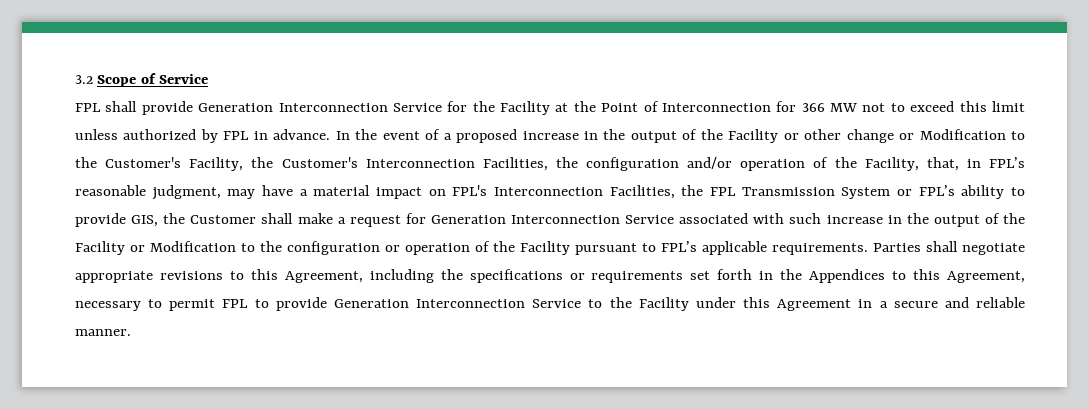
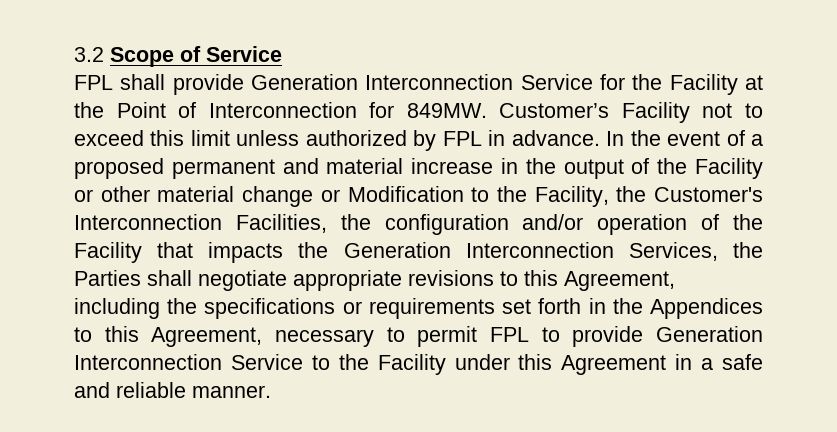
- FPL shall provide Generation Interconnection Service for the Facility at the Point of Interconnection for 366 MW not to exceed this limit unless authorized by FPL in advance.
+ FPL shall provide Generation Interconnection Service for the Facility at the Point of Interconnection for 849MW. Customer’s Facility not to exceed this limit unless authorized by FPL in advance.
- In the event of a proposed increase in the output of the Facility or other change or Modification to the Customer's Facility, the Customer's Interconnection Facilities, the configuration and/or operation of the Facility, that, in FPL’s reasonable judgment, may have a material impact on FPL's Interconnection Facilities, the FPL Transmission System or FPL’s ability to provide GIS, the Customer shall make a request for Generation Interconnection Service associated with such increase in the output of the Facility or Modification to the configuration or operation of the Facility pursuant to FPL’s applicable requirements. Parties shall negotiate appropriate revisions to this Agreement, including the specifications or requirements set forth in the Appendices to this Agreement, necessary to permit FPL to provide Generation Interconnection Service to the Facility under this Agreement in a secure and reliable manner.
+ In the event of a proposed permanent and material increase in the output of the Facility or other material change or Modification to the Facility, the Customer's Interconnection Facilities, the configuration and/or operation of the Facility that impacts the Generation Interconnection Services, the Parties shall negotiate appropriate revisions to this Agreement, including the specifications or requirements set forth in the Appendices to this Agreement, necessary to permit FPL to provide Generation Interconnection Service to the Facility under this Agreement in a safe and reliable manner.

